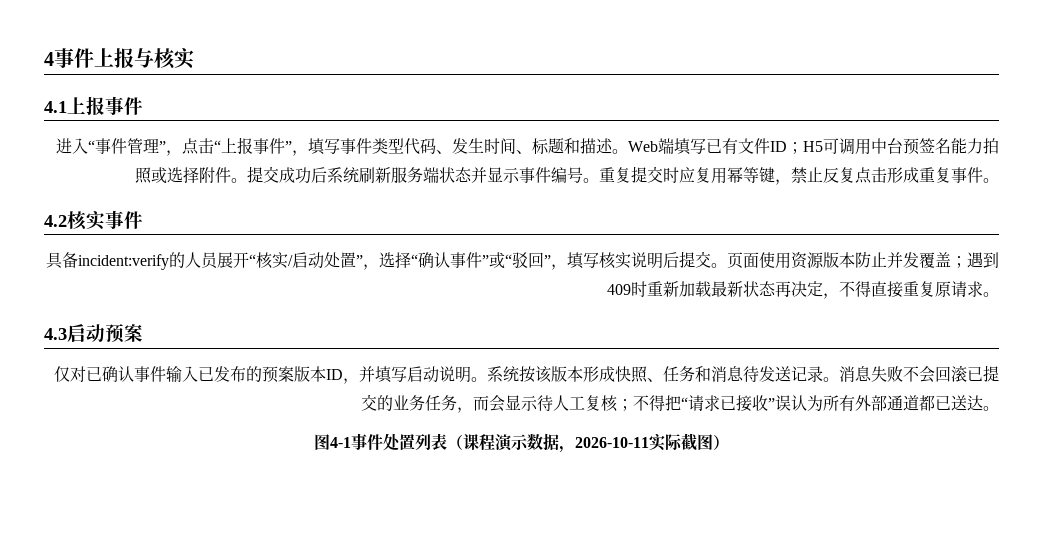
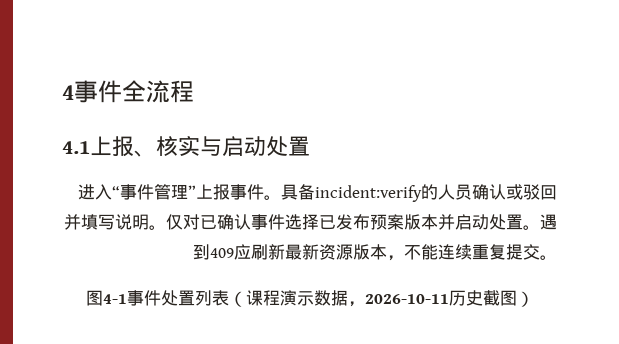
- 4事件上报与核实
+ 4事件全流程
- 4.1上报事件
+ 4.1上报、核实与启动处置
- 进入“事件管理”，点击“上报事件”，填写事件类型代码、发生时间、标题和描述。Web端填写已有文件ID；H5可调用中台预签名能力拍照或选择附件。提交成功后系统刷新服务端状态并显示事件编号。重复提交时应复用幂等键，禁止反复点击形成重复事件。
- 4.2核实事件
- 具备incident:verify的人员展开“核实/启动处置”，选择“确认事件”或“驳回”，填写核实说明后提交。页面使用资源版本防止并发覆盖；遇到409时重新加载最新状态再决定，不得直接重复原请求。
- 4.3启动预案
- 仅对已确认事件输入已发布的预案版本ID，并填写启动说明。系统按该版本形成快照、任务和消息待发送记录。消息失败不会回滚已提交的业务任务，而会显示待人工复核；不得把“请求已接收”误认为所有外部通道都已送达。
+ 进入“事件管理”上报事件。具备incident:verify的人员确认或驳回并填写说明。仅对已确认事件选择已发布预案版本并启动处置。遇到409应刷新最新资源版本，不能连续重复提交。
- 图4-1事件处置列表（课程演示数据，2026-10-11实际截图）
+ 图4-1事件处置列表（课程演示数据，2026-10-11历史截图）

